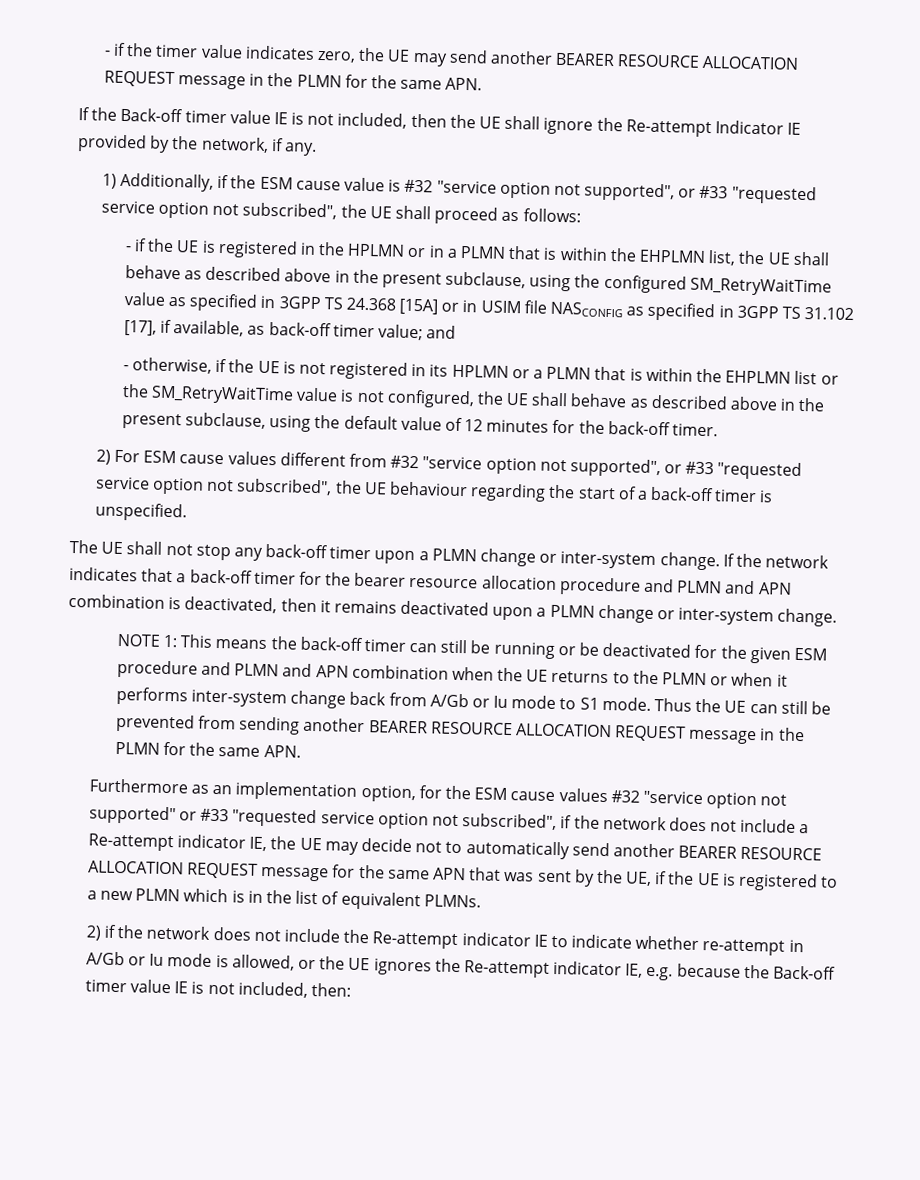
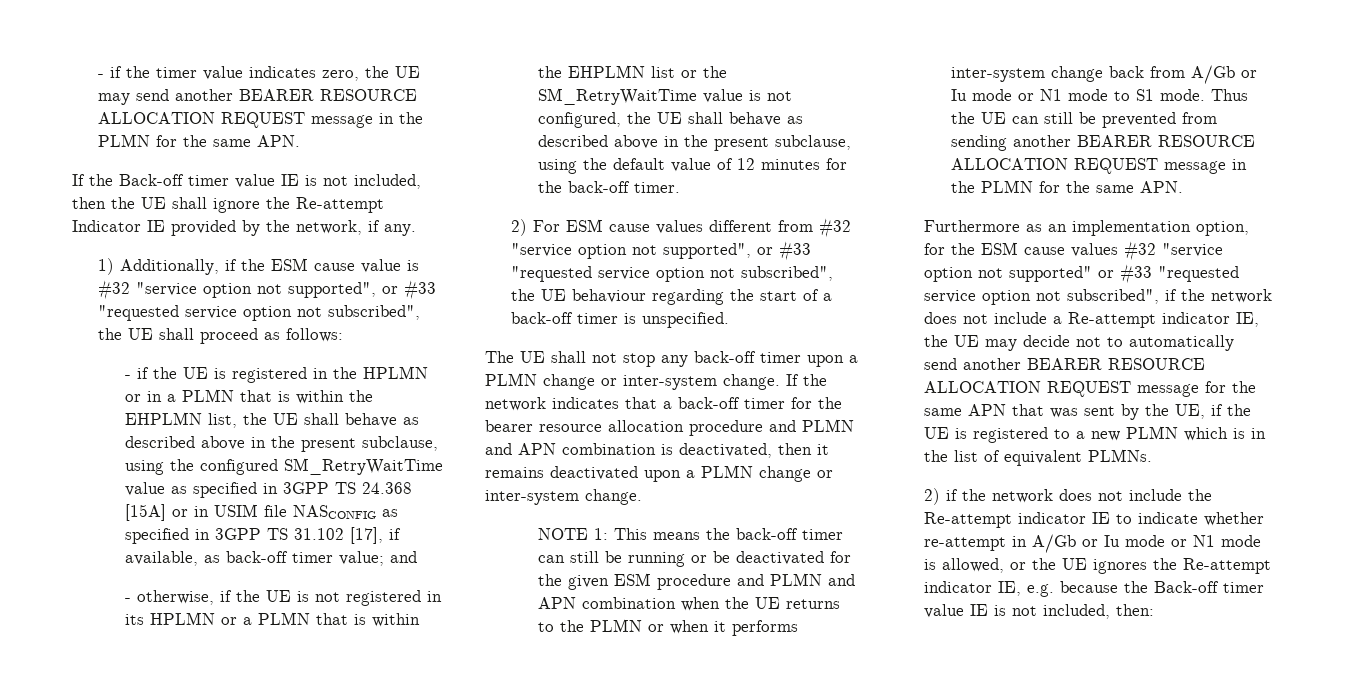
- NOTE 1: This means the back-off timer can still be running or be deactivated for the given ESM procedure and PLMN and APN combination when the UE returns to the PLMN or when it performs inter-system change back from A/Gb or Iu mode to S1 mode.
+ NOTE 1: This means the back-off timer can still be running or be deactivated for the given ESM procedure and PLMN and APN combination when the UE returns to the PLMN or when it performs inter-system change back from A/Gb or Iu mode or N1 mode to S1 mode.
- 2) if the network does not include the Re-attempt indicator IE to indicate whether re-attempt in A/Gb or Iu mode is allowed, or the UE ignores the Re-attempt indicator IE, e.g. because the Back-off timer value IE is not included, then:
+ 2) if the network does not include the Re-attempt indicator IE to indicate whether re-attempt in A/Gb or Iu mode or N1 mode is allowed, or the UE ignores the Re-attempt indicator IE, e.g. because the Back-off timer value IE is not included, then:

